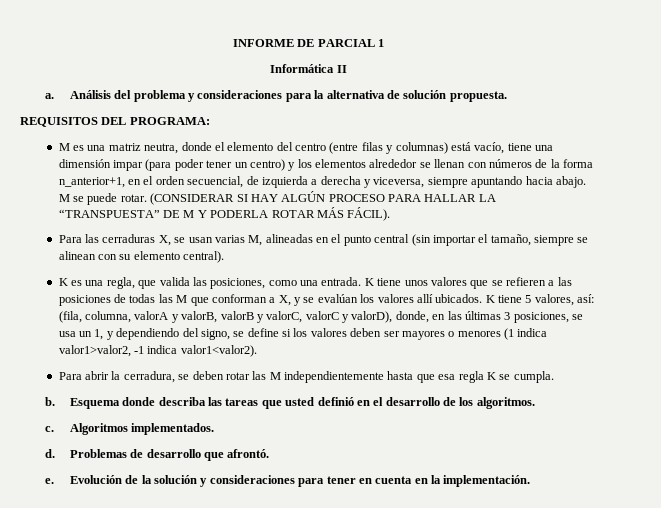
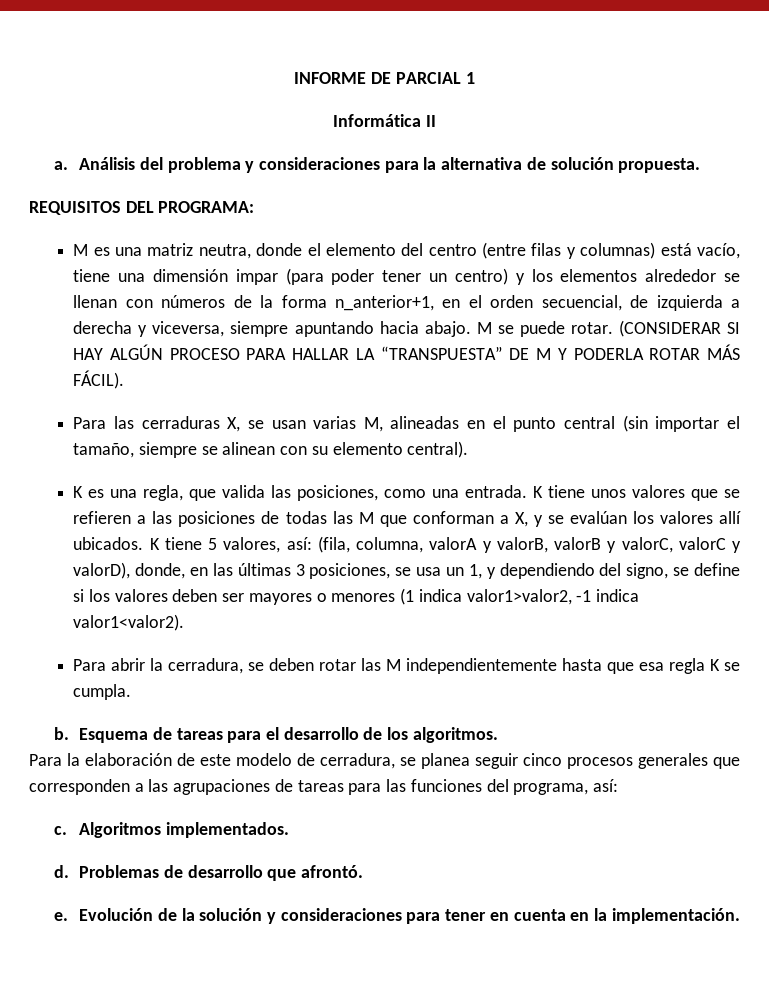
- Esquema donde describa las tareas que usted definió en el desarrollo de los algoritmos.
+ Esquema de tareas para el desarrollo de los algoritmos.
+ Para la elaboración de este modelo de cerradura, se planea seguir cinco procesos generales que corresponden a las agrupaciones de tareas para las funciones del programa, así:

